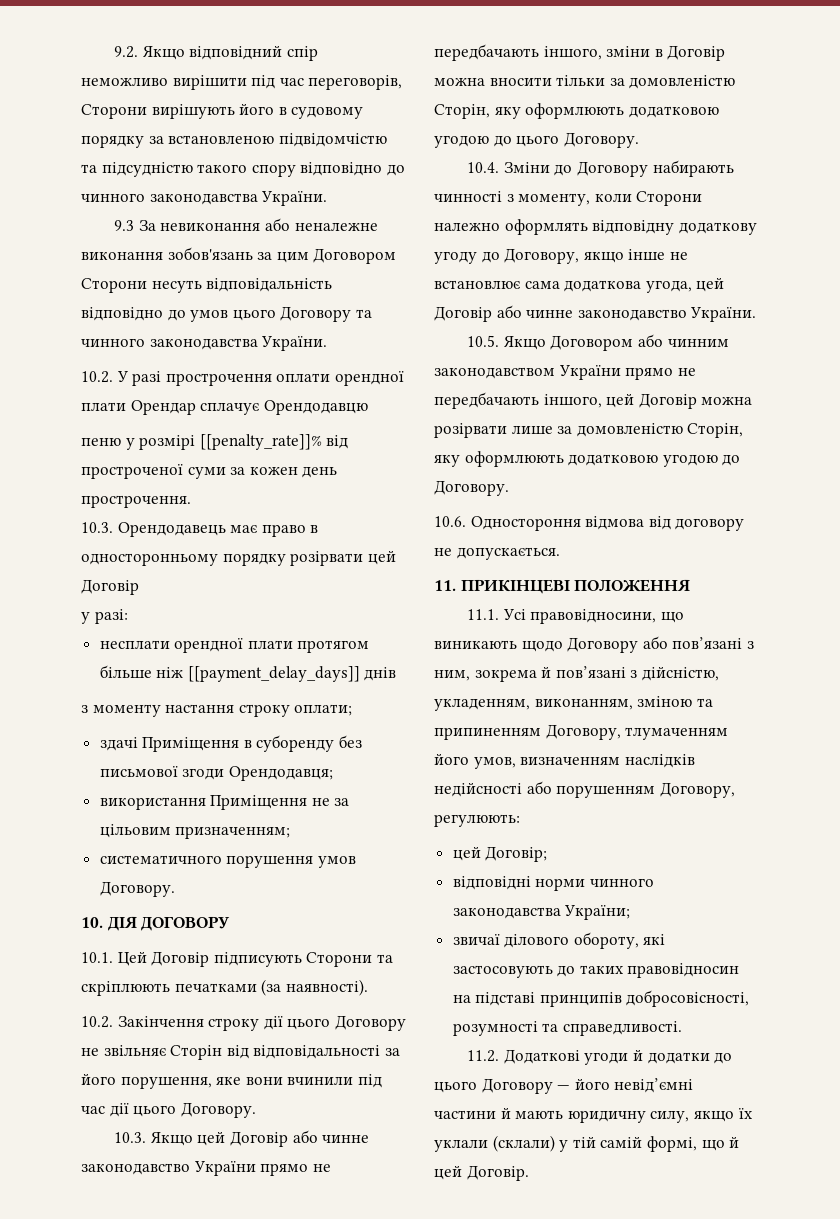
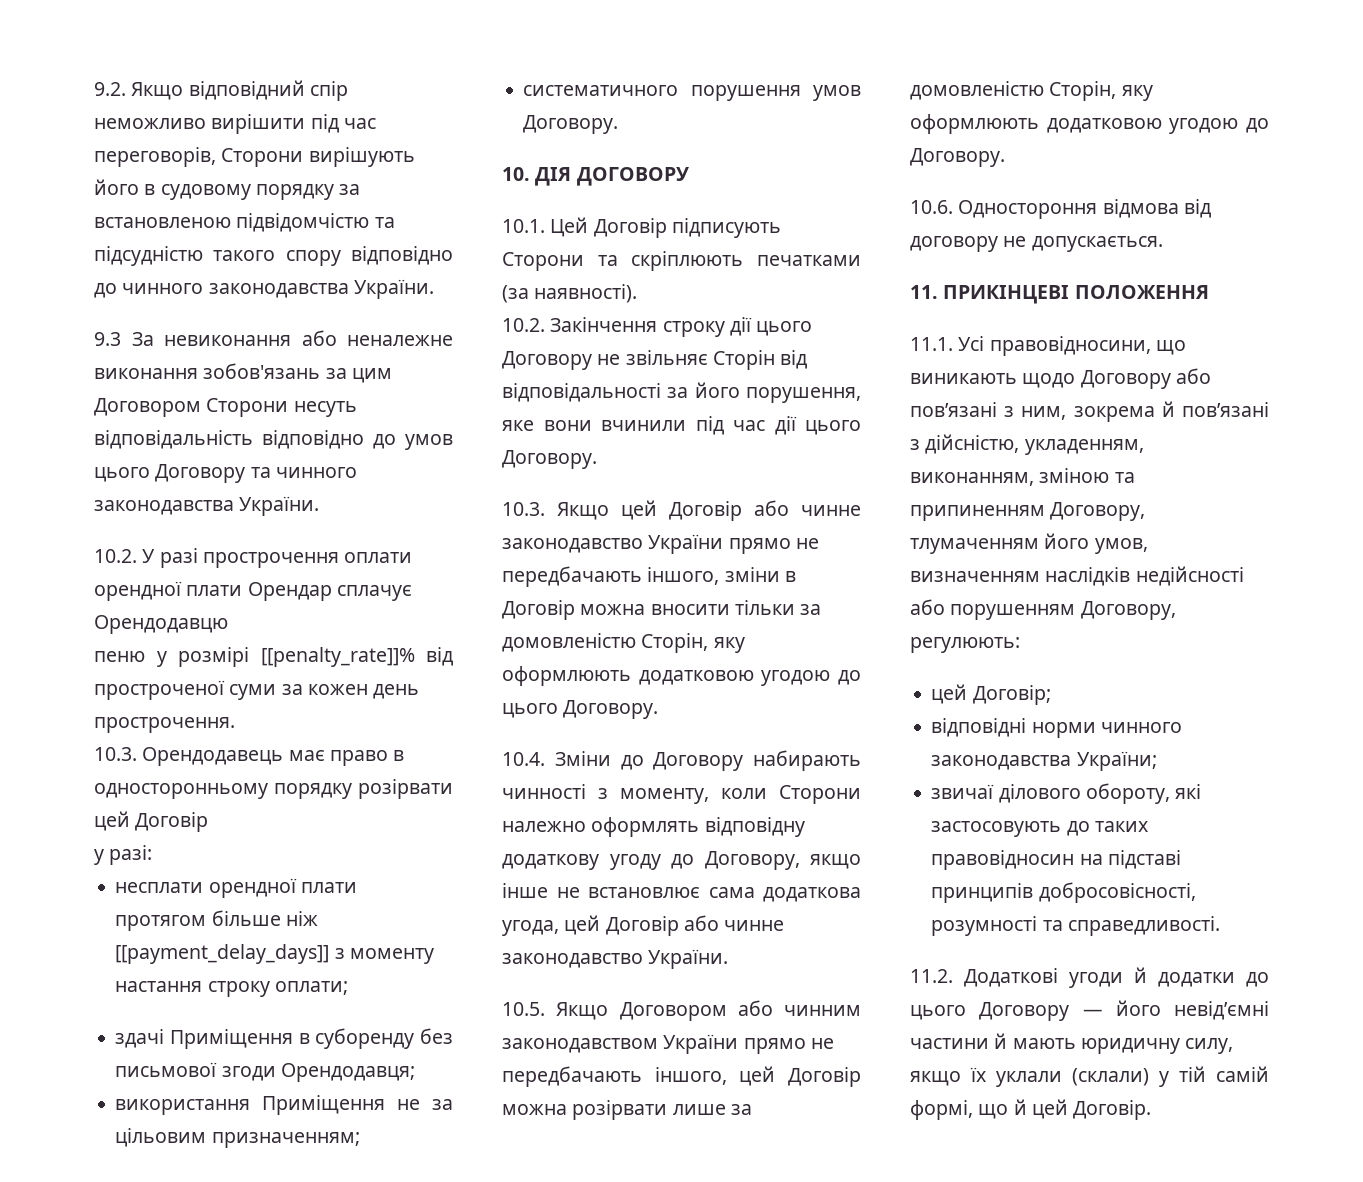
- несплати орендної плати протягом більше ніж [[payment_delay_days]] днів
- з моменту настання строку оплати;
+ несплати орендної плати протягом більше ніж [[payment_delay_days]] з моменту настання строку оплати;

